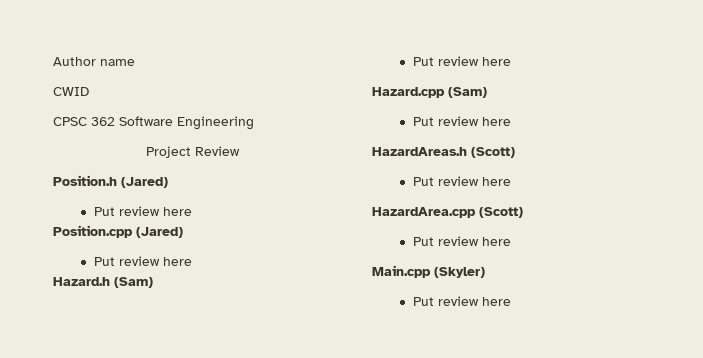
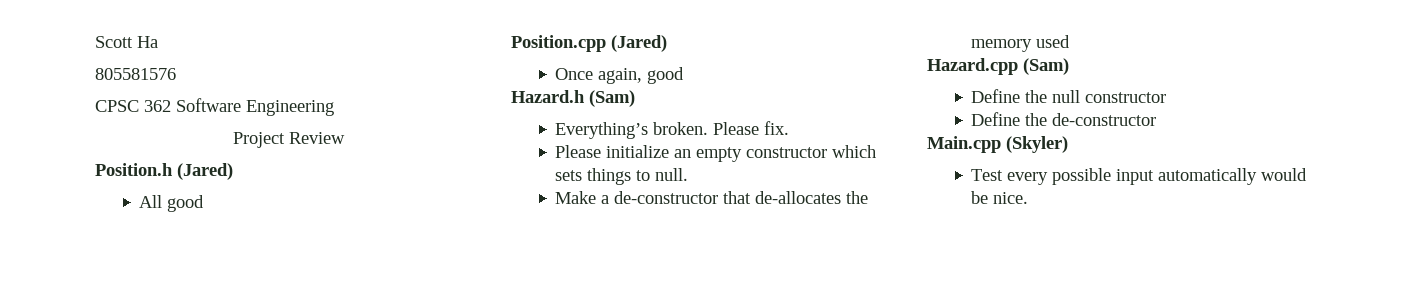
- Author name
- CWID
+ Scott Ha
+ 805581576
  Position.h (Jared)
- Put review here
+ All good
  Position.cpp (Jared)
- Put review here
+ Once again, good
  Hazard.h (Sam)
- Put review here
+ Everything’s broken. Please fix.
+ Please initialize an empty constructor which sets things to null.
+ Make a de-constructor that de-allocates the memory used
  Hazard.cpp (Sam)
- Put review here
- HazardAreas.h (Scott)
- Put review here
- HazardArea.cpp (Scott)
- Put review here
+ Define the null constructor
+ Define the de-constructor
  Main.cpp (Skyler)
- Put review here
+ Test every possible input automatically would be nice.

